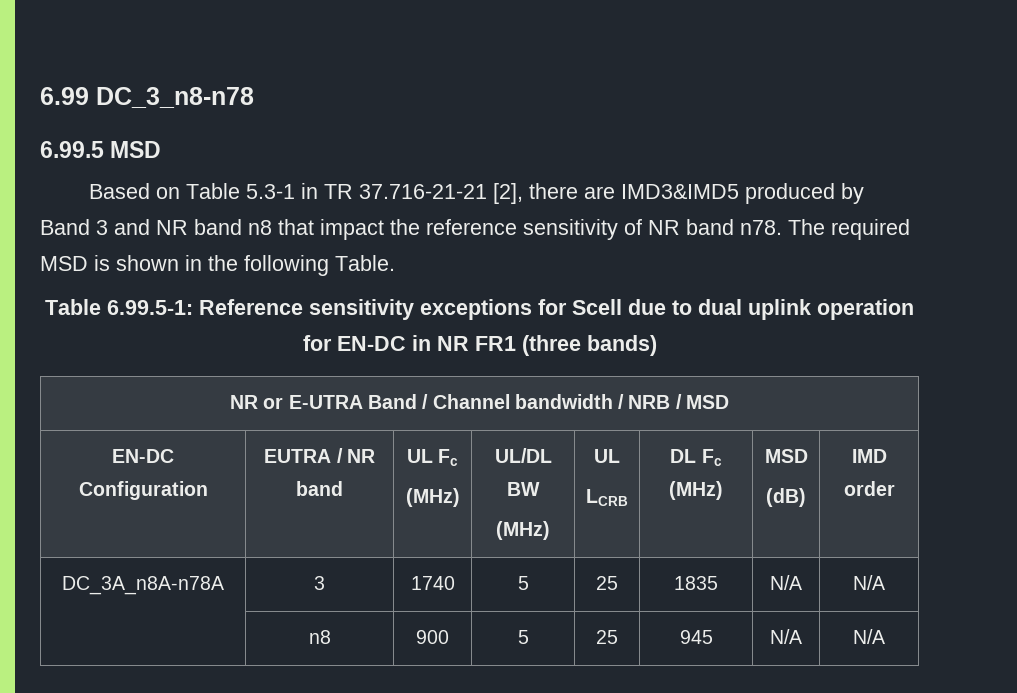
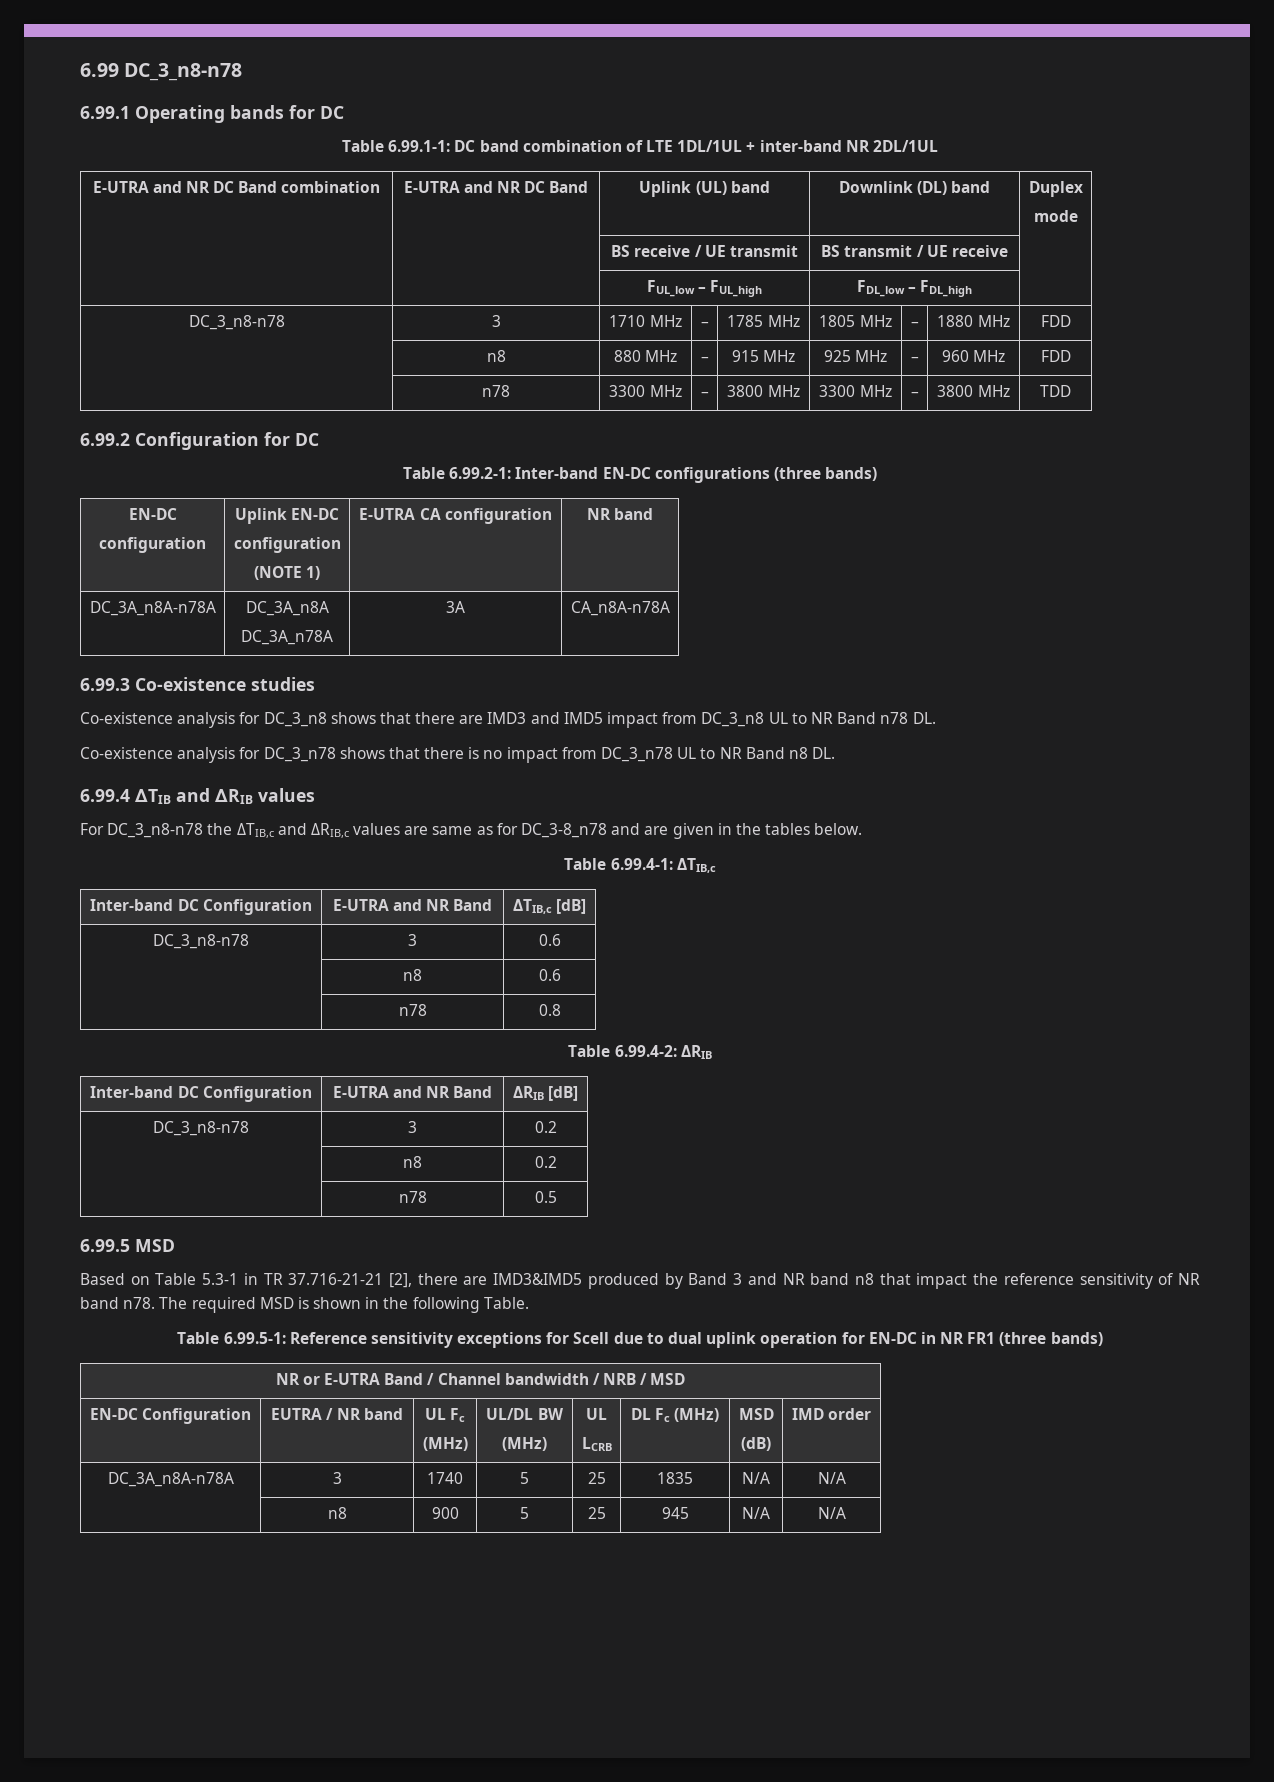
+ 6.99.1 Operating bands for DC
+ Table 6.99.1-1: DC band combination of LTE 1DL/1UL + inter-band NR 2DL/1UL
+ E-UTRA and NR DC Band combination | E-UTRA and NR DC Band | Uplink (UL) band | Downlink (DL) band | Duplex
+ mode
+ | | BS receive / UE transmit | BS transmit / UE receive |
+ | | FUL_low – FUL_high | FDL_low – FDL_high |
+ DC_3_n8-n78 | 3 | 1710 MHz | – | 1785 MHz | 1805 MHz | – | 1880 MHz | FDD
+ | n8 | 880 MHz | – | 915 MHz | 925 MHz | – | 960 MHz | FDD
+ | n78 | 3300 MHz | – | 3800 MHz | 3300 MHz | – | 3800 MHz | TDD
+ 6.99.2 Configuration for DC
+ Table 6.99.2-1: Inter-band EN-DC configurations (three bands)
+ EN-DC
+ configuration | Uplink EN-DC
+ configuration
+ (NOTE 1) | E-UTRA CA configuration | NR band
+ DC_3A_n8A-n78A | DC_3A_n8A
+ DC_3A_n78A | 3A | CA_n8A-n78A
+ 6.99.3 Co-existence studies
+ Co-existence analysis for DC_3_n8 shows that there are IMD3 and IMD5 impact from DC_3_n8 UL to NR Band n78 DL.
+ Co-existence analysis for DC_3_n78 shows that there is no impact from DC_3_n78 UL to NR Band n8 DL.
+ 6.99.4 ∆TIB and ∆RIB values
+ For DC_3_n8-n78 the ΔTIB,c and ΔRIB,c values are same as for DC_3-8_n78 and are given in the tables below.
+ Table 6.99.4-1: ΔTIB,c
+ Inter-band DC Configuration | E-UTRA and NR Band | ΔTIB,c [dB]
+ DC_3_n8-n78 | 3 | 0.6
+ | n8 | 0.6
+ | n78 | 0.8
+ Table 6.99.4-2: ΔRIB
+ Inter-band DC Configuration | E-UTRA and NR Band | ΔRIB [dB]
+ DC_3_n8-n78 | 3 | 0.2
+ | n8 | 0.2
+ | n78 | 0.5

